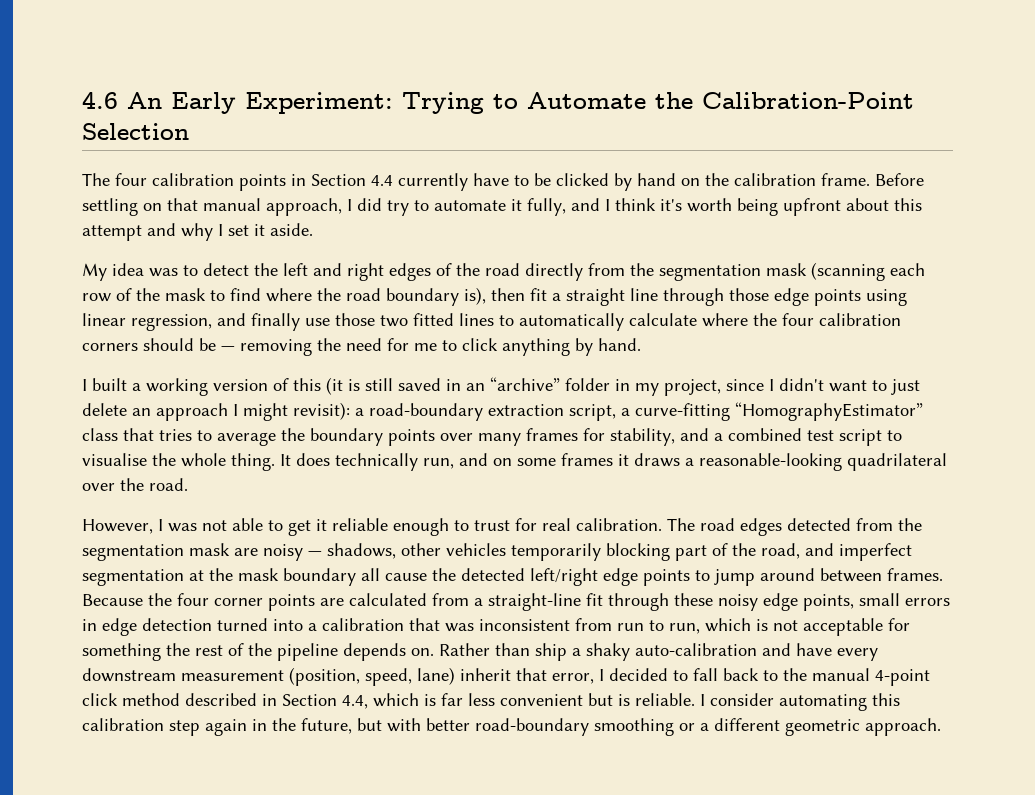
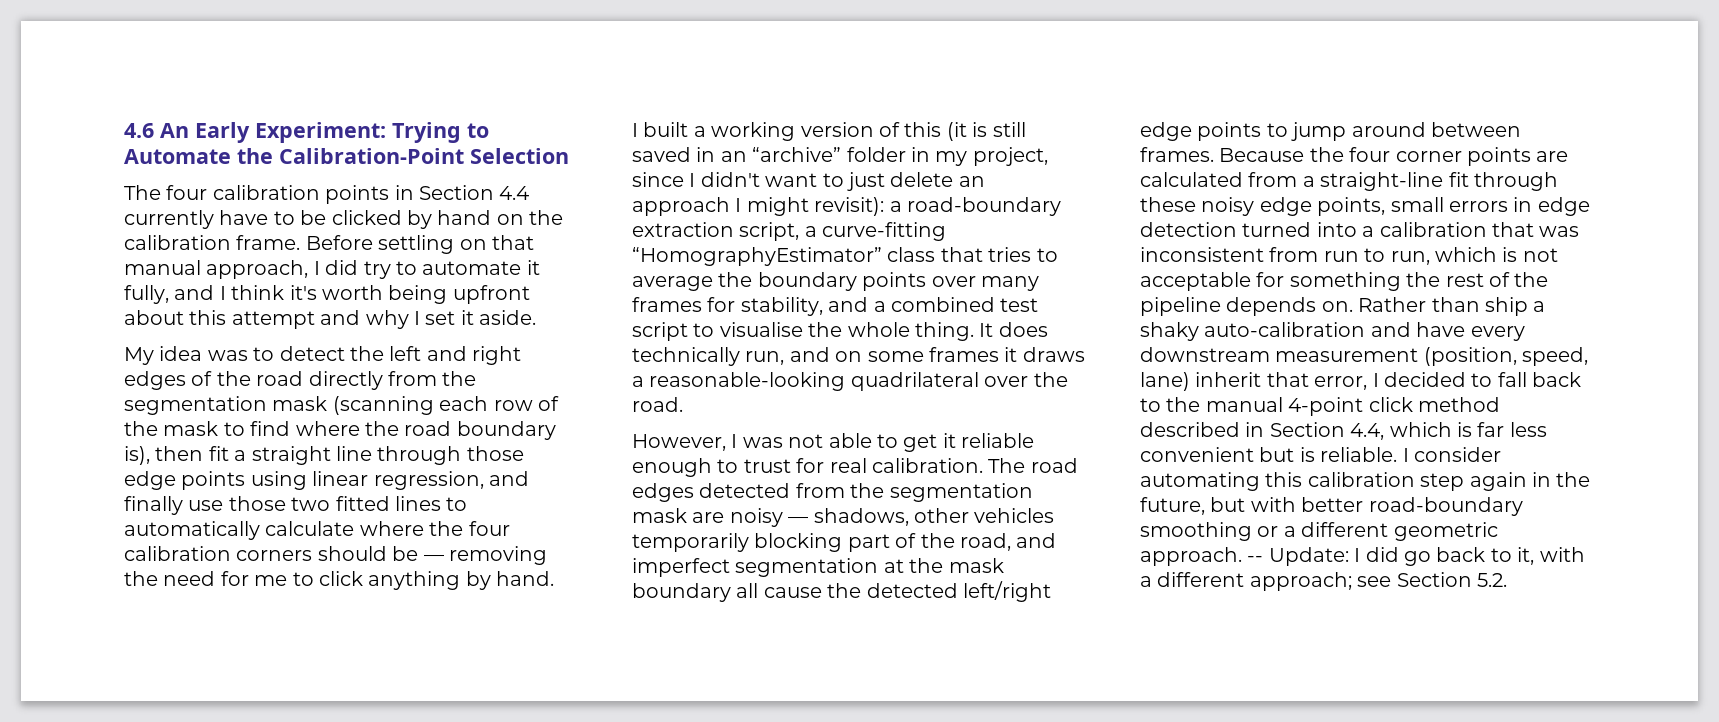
+ -- Update: I did go back to it, with a different approach; see Section 5.2.

